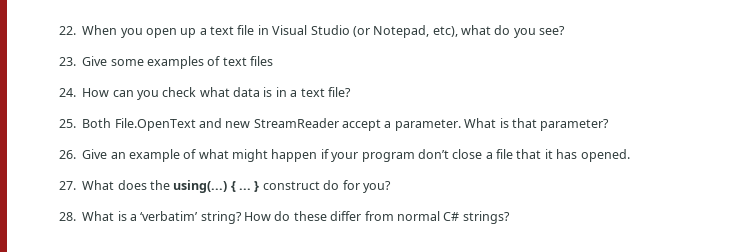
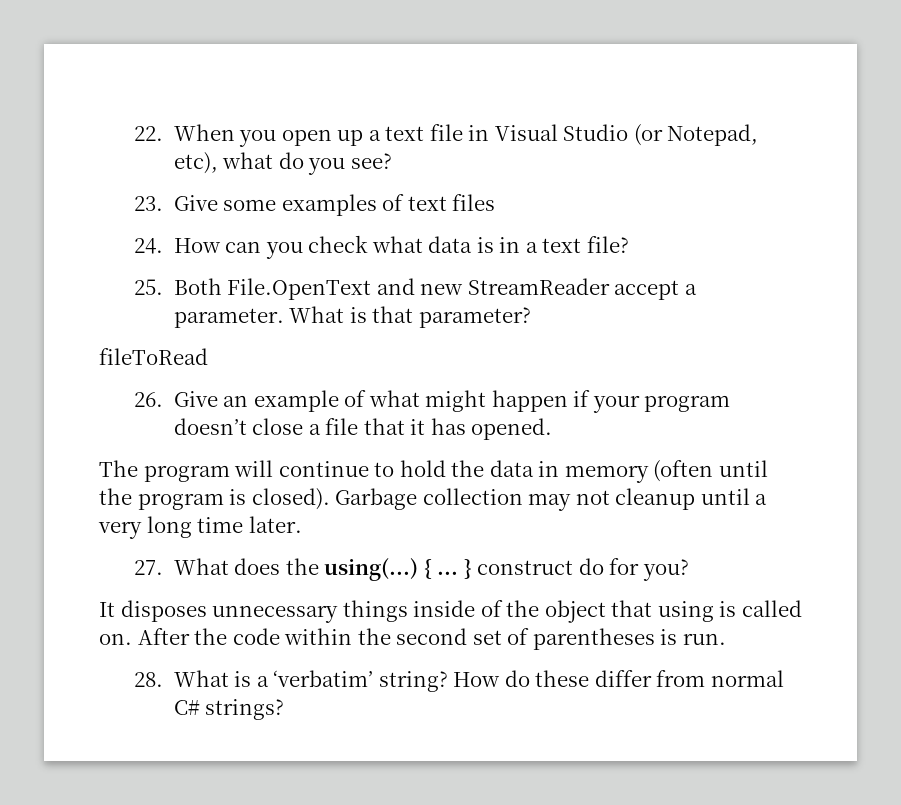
+ fileToRead
- 26. Give an example of what might happen if your program don’t close a file that it has opened.
+ 26. Give an example of what might happen if your program doesn’t close a file that it has opened.
+ The program will continue to hold the data in memory (often until the program is closed). Garbage collection may not cleanup until a very long time later.
+ It disposes unnecessary things inside of the object that using is called on. After the code within the second set of parentheses is run.

